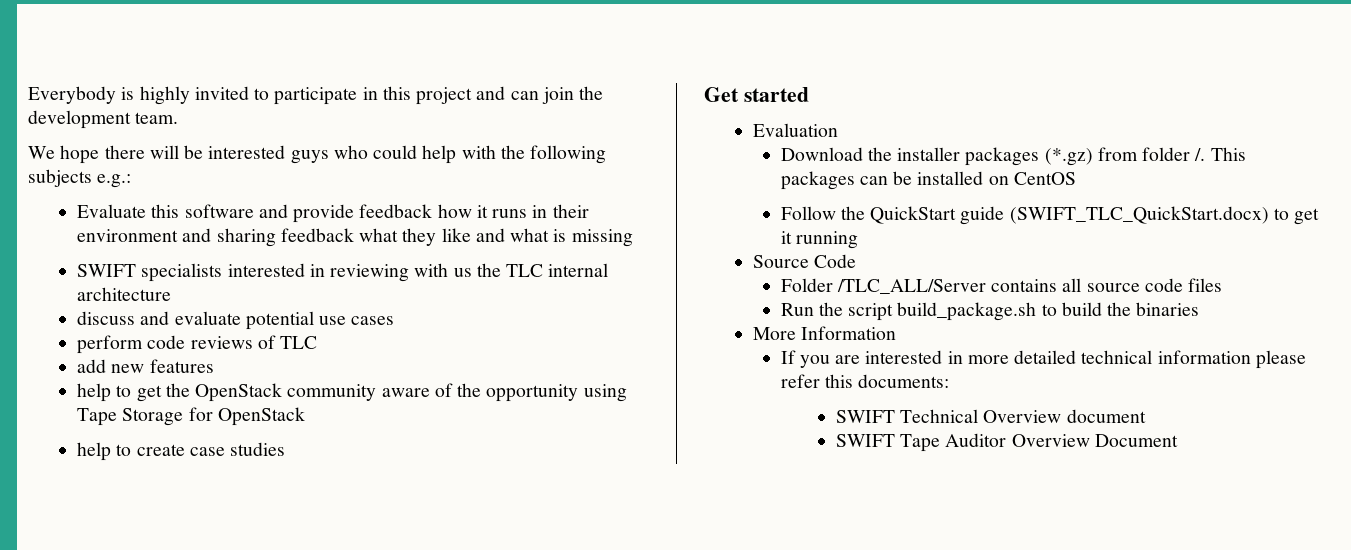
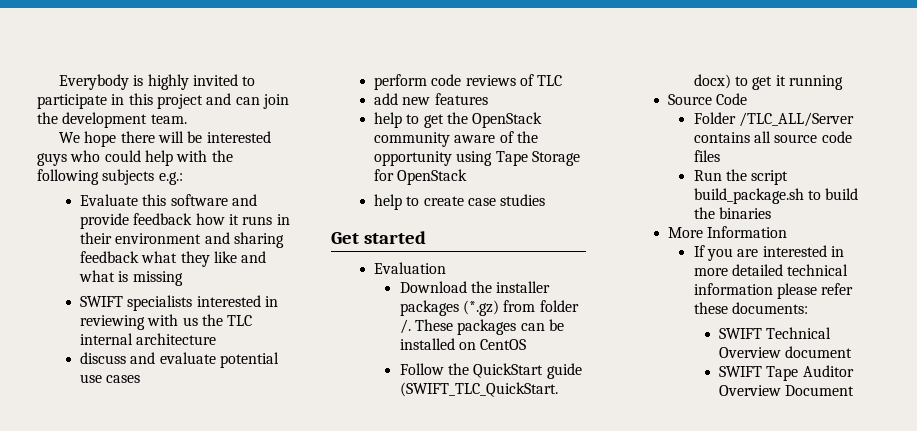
- This packages can be installed on CentOS
+ These packages can be installed on CentOS
- If you are interested in more detailed technical information please refer this documents:
+ If you are interested in more detailed technical information please refer these documents:

